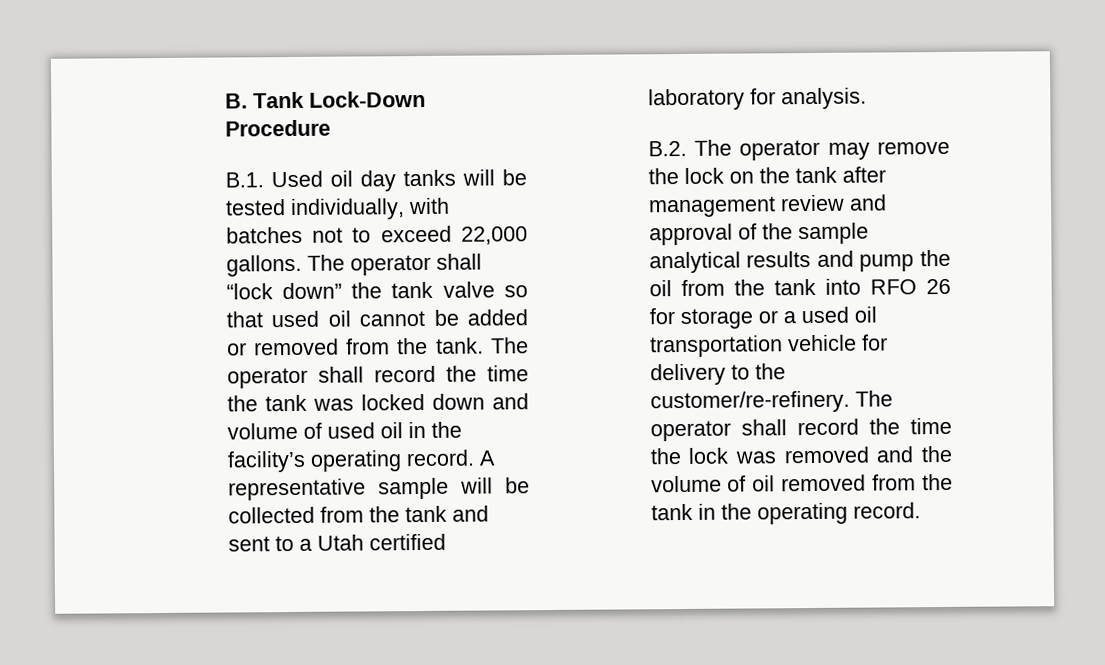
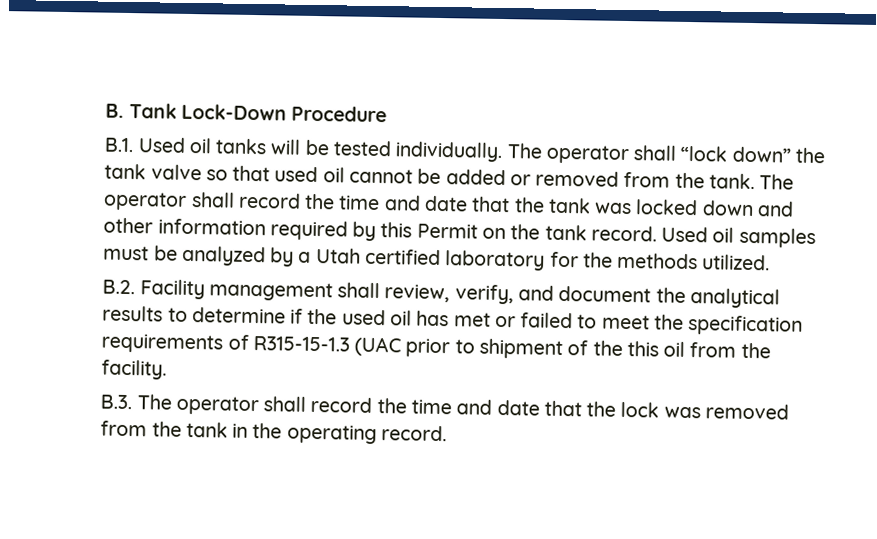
- B.1. Used oil day tanks will be tested individually, with batches not to exceed 22,000 gallons.
+ B.1. Used oil tanks will be tested individually.
- The operator shall record the time the tank was locked down and volume of used oil in the facility’s operating record. A representative sample will be collected from the tank and sent to a Utah certified laboratory for analysis.
- B.2. The operator may remove the lock on the tank after management review and approval of the sample analytical results and pump the oil from the tank into RFO 26 for storage or a used oil transportation vehicle for delivery to the customer/re-refinery. The operator shall record the time the lock was removed and the volume of oil removed from the tank in the operating record.
+ The operator shall record the time and date that the tank was locked down and other information required by this Permit on the tank record. Used oil samples must be analyzed by a Utah certified laboratory for the methods utilized.
+ B.2. Facility management shall review, verify, and document the analytical results to determine if the used oil has met or failed to meet the specification requirements of R315-15-1.3 (UAC prior to shipment of the this oil from the facility.
+ B.3. The operator shall record the time and date that the lock was removed from the tank in the operating record.

